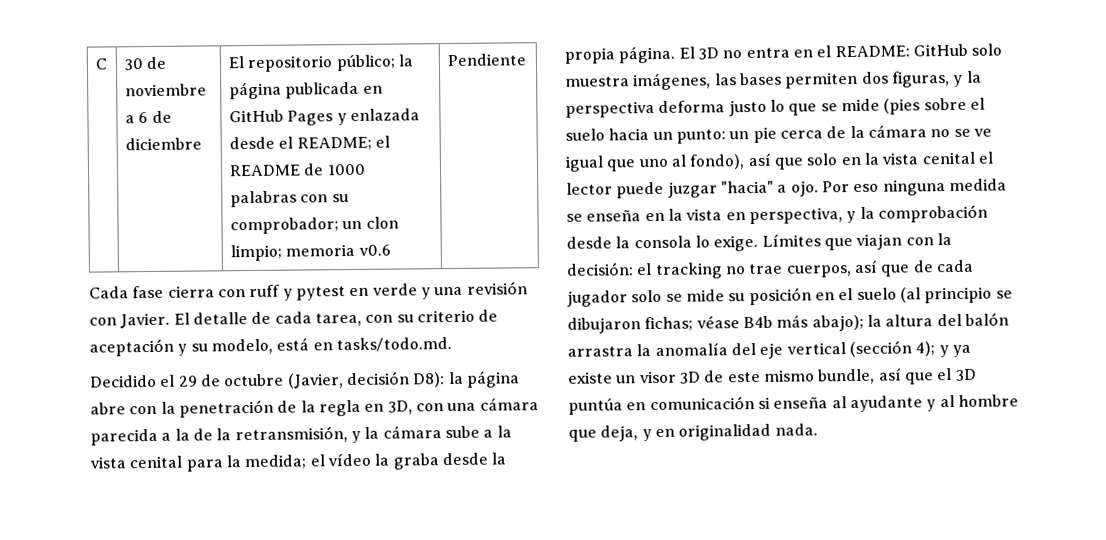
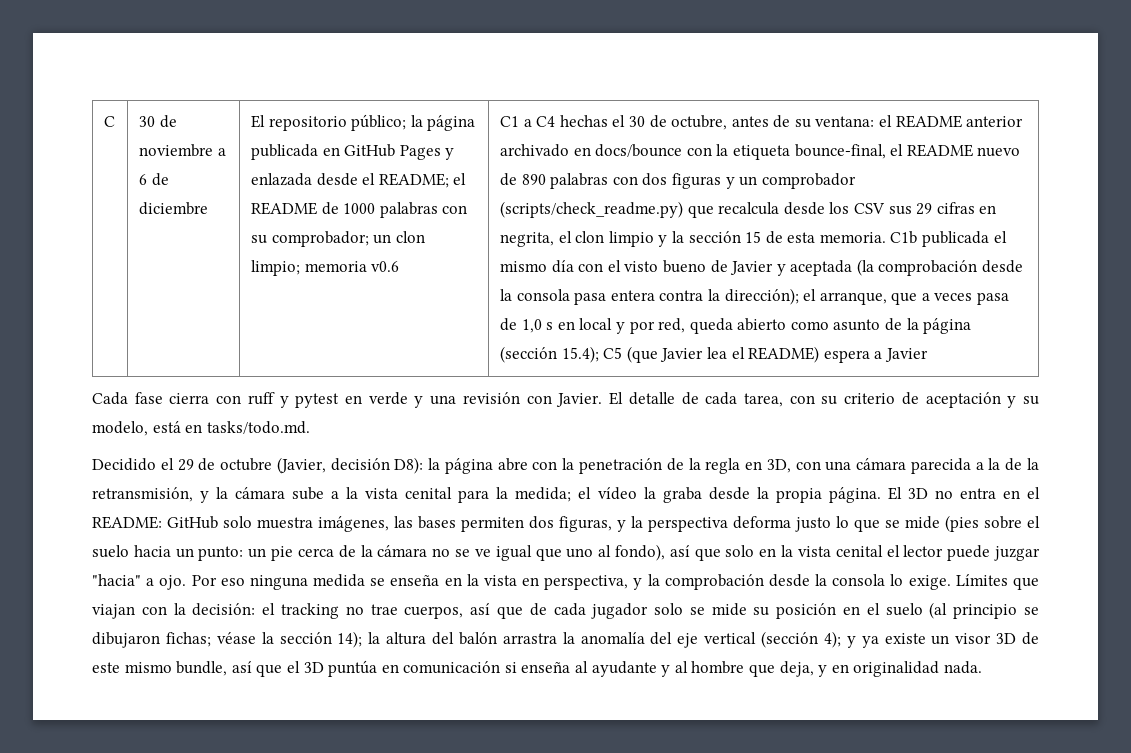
- Pendiente
+ C1 a C4 hechas el 30 de octubre, antes de su ventana: el README anterior archivado en docs/bounce con la etiqueta bounce-final, el README nuevo de 890 palabras con dos figuras y un comprobador (scripts/check_readme.py) que recalcula desde los CSV sus 29 cifras en negrita, el clon limpio y la sección 15 de esta memoria. C1b publicada el mismo día con el visto bueno de Javier y aceptada (la comprobación desde la consola pasa entera contra la dirección); el arranque, que a veces pasa de 1,0 s en local y por red, queda abierto como asunto de la página (sección 15.4); C5 (que Javier lea el README) espera a Javier
- véase B4b más abajo);
+ véase la sección 14);

